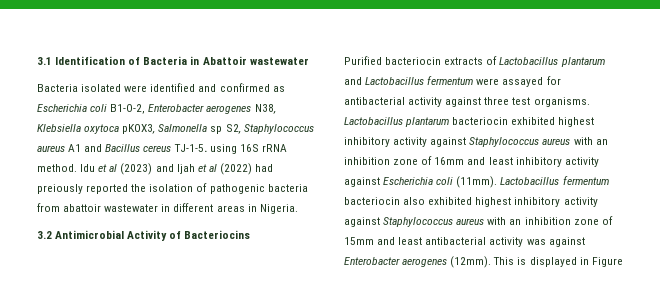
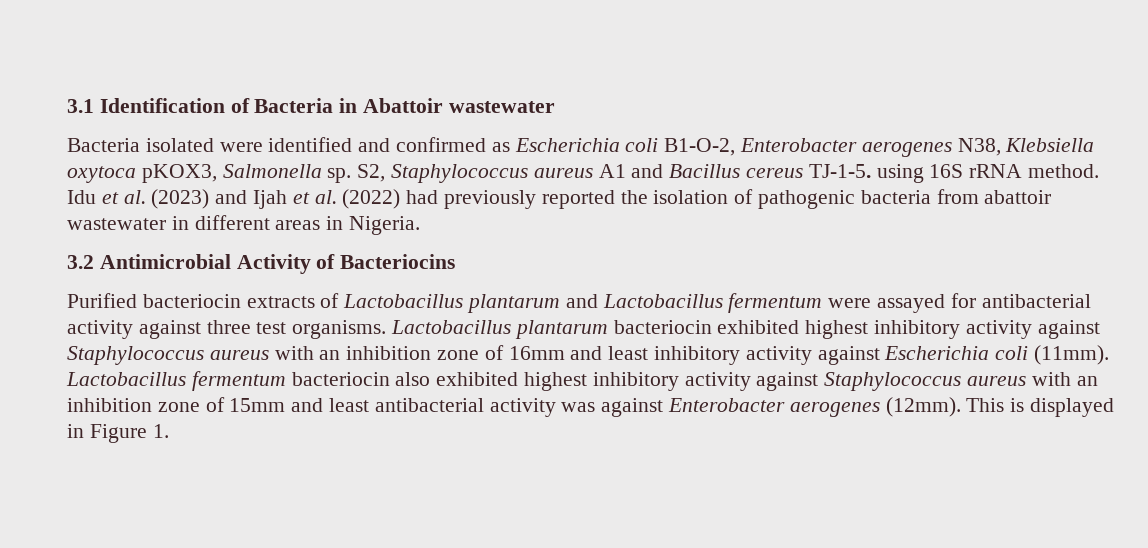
- Bacteria isolated were identified and confirmed as Escherichia coli B1-O-2, Enterobacter aerogenes N38, Klebsiella oxytoca pKOX3, Salmonella sp S2, Staphylococcus aureus A1 and Bacillus cereus TJ-1-5. using 16S rRNA method.
+ Bacteria isolated were identified and confirmed as Escherichia coli B1-O-2, Enterobacter aerogenes N38, Klebsiella oxytoca pKOX3, Salmonella sp. S2, Staphylococcus aureus A1 and Bacillus cereus TJ-1-5. using 16S rRNA method.
- Idu et al (2023) and Ijah et al (2022) had preiously reported the isolation of pathogenic bacteria from abattoir wastewater in different areas in Nigeria.
+ Idu et al. (2023) and Ijah et al. (2022) had previously reported the isolation of pathogenic bacteria from abattoir wastewater in different areas in Nigeria.
- This is displayed in Figure
+ This is displayed in Figure 1.

